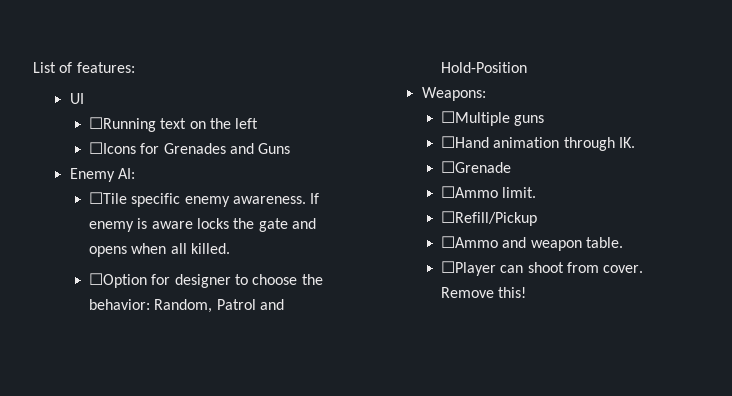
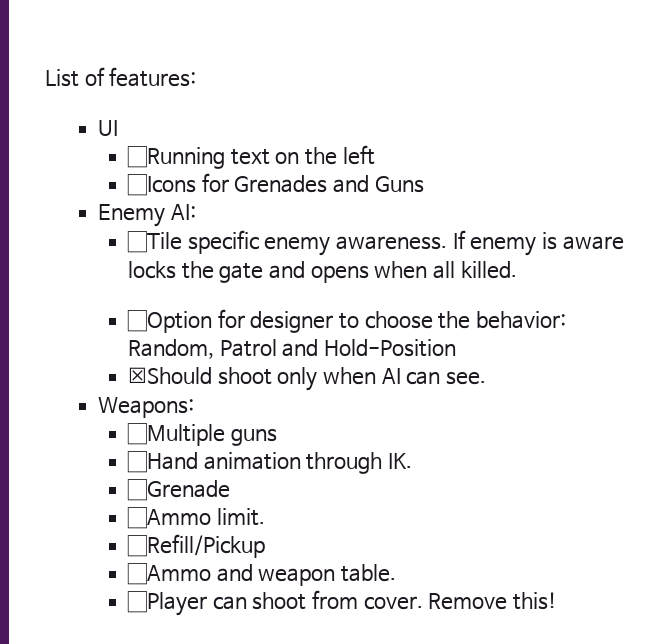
+ ☒Should shoot only when AI can see.

